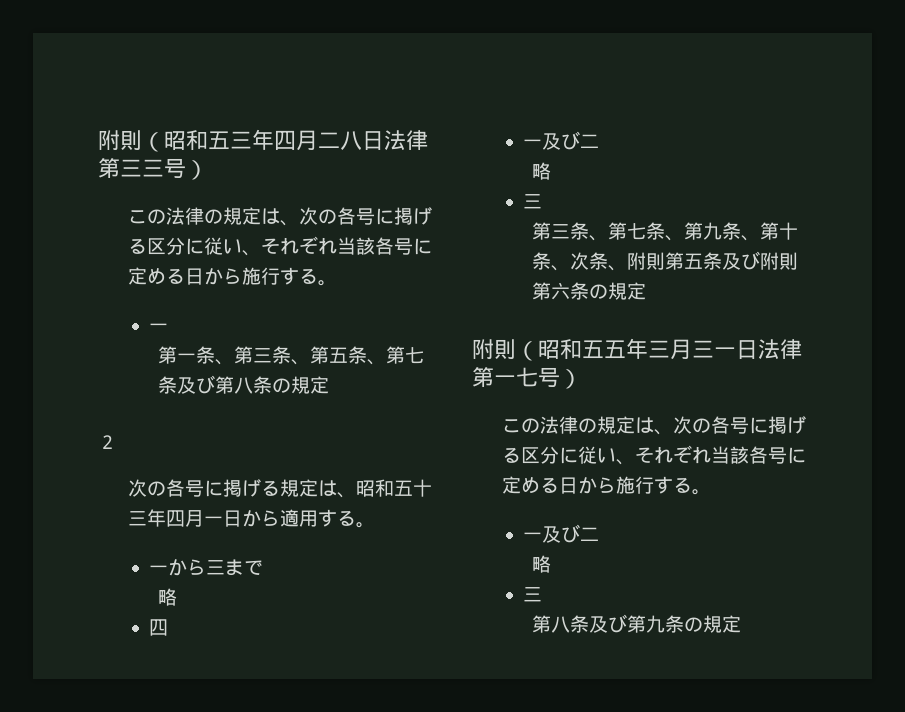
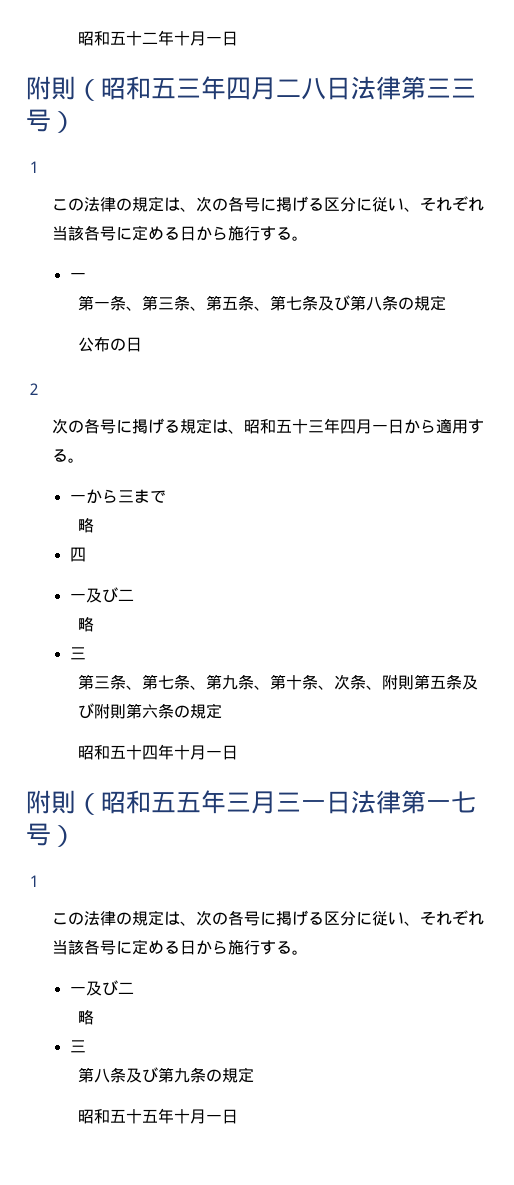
+ 昭和五十二年十月一日
  附則（昭和五三年四月二八日法律第三三号）
+ １
+ 公布の日
+ 昭和五十四年十月一日
  附則（昭和五五年三月三一日法律第一七号）
+ １
+ 昭和五十五年十月一日

